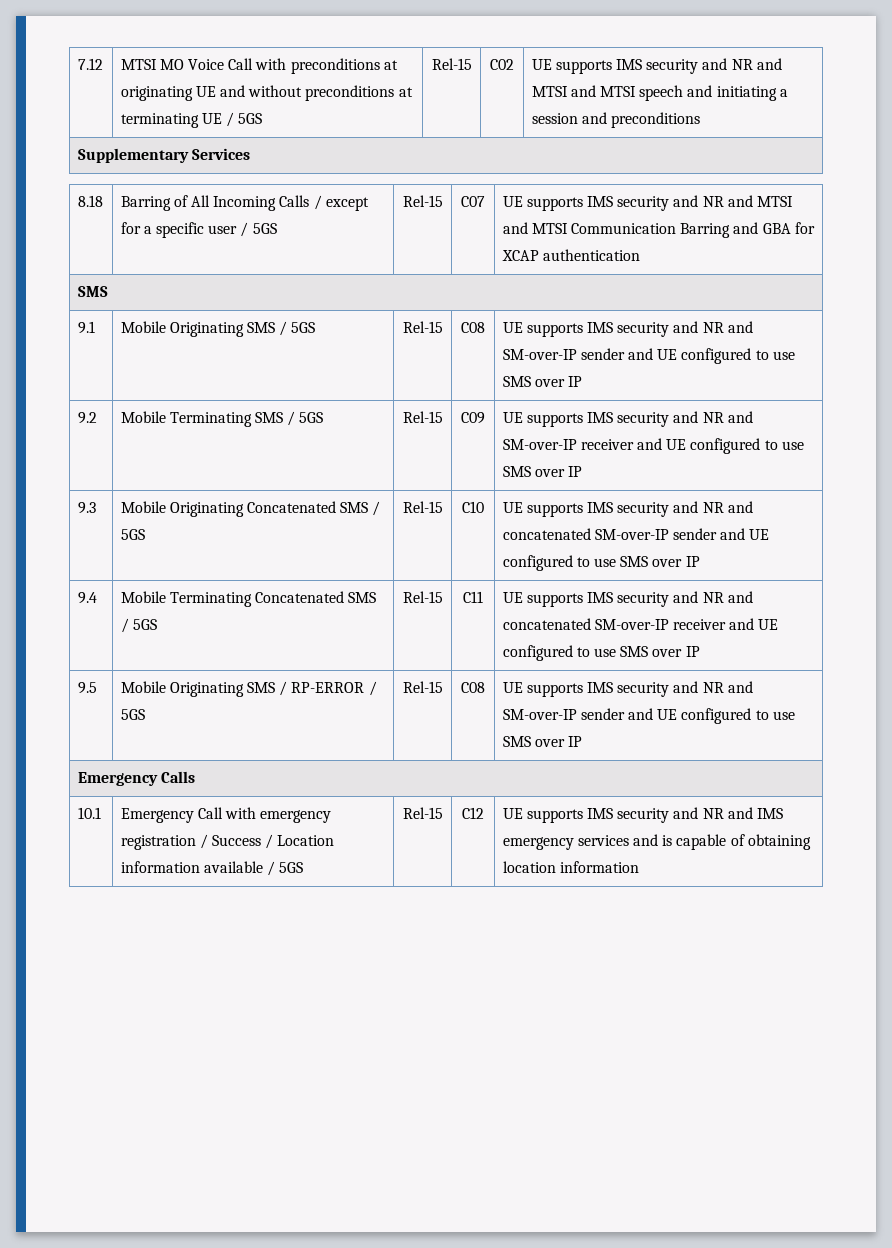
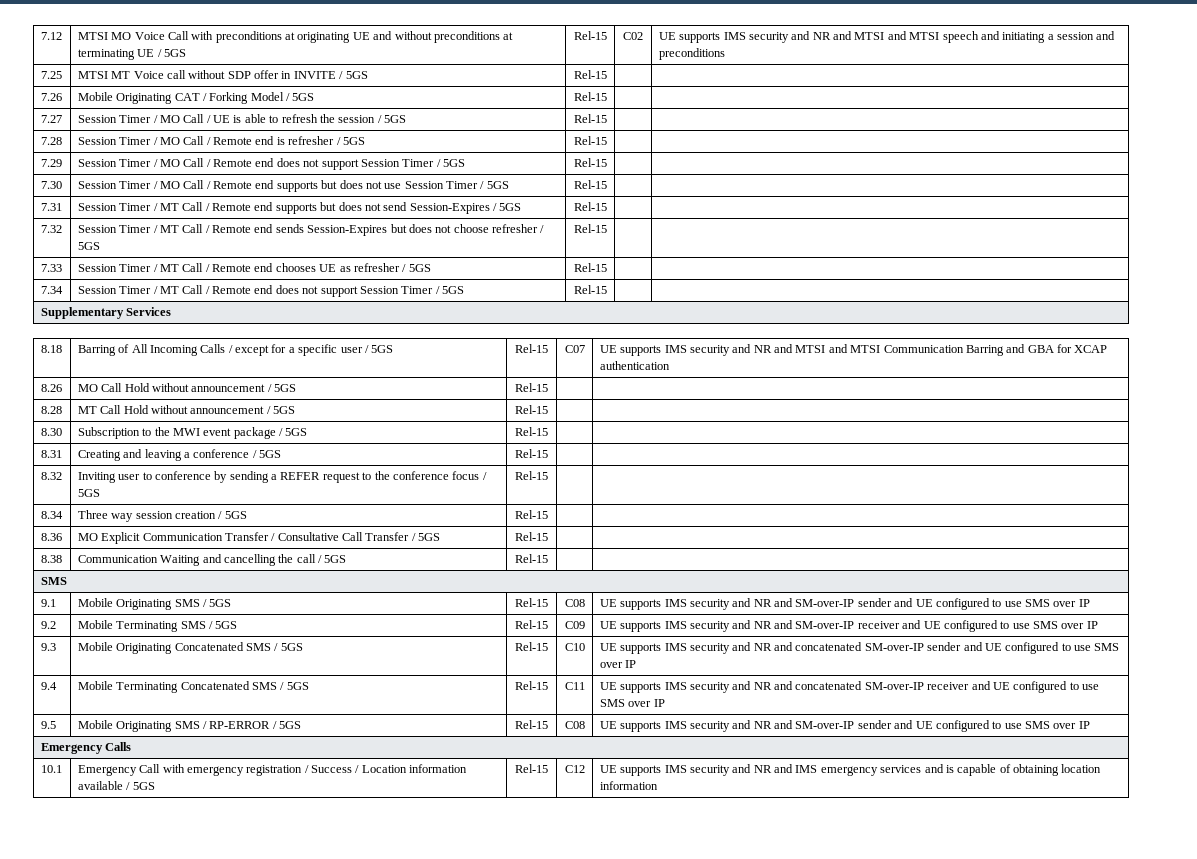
+ 7.25 | MTSI MT Voice call without SDP offer in INVITE / 5GS | Rel-15 | |
+ 7.26 | Mobile Originating CAT / Forking Model / 5GS | Rel-15 | |
+ 7.27 | Session Timer / MO Call / UE is able to refresh the session / 5GS | Rel-15 | |
+ 7.28 | Session Timer / MO Call / Remote end is refresher / 5GS | Rel-15 | |
+ 7.29 | Session Timer / MO Call / Remote end does not support Session Timer / 5GS | Rel-15 | |
+ 7.30 | Session Timer / MO Call / Remote end supports but does not use Session Timer / 5GS | Rel-15 | |
+ 7.31 | Session Timer / MT Call / Remote end supports but does not send Session-Expires / 5GS | Rel-15 | |
+ 7.32 | Session Timer / MT Call / Remote end sends Session-Expires but does not choose refresher / 5GS | Rel-15 | |
+ 7.33 | Session Timer / MT Call / Remote end chooses UE as refresher / 5GS | Rel-15 | |
+ 7.34 | Session Timer / MT Call / Remote end does not support Session Timer / 5GS | Rel-15 | |
+ 8.26 | MO Call Hold without announcement / 5GS | Rel-15 | |
+ 8.28 | MT Call Hold without announcement / 5GS | Rel-15 | |
+ 8.30 | Subscription to the MWI event package / 5GS | Rel-15 | |
+ 8.31 | Creating and leaving a conference / 5GS | Rel-15 | |
+ 8.32 | Inviting user to conference by sending a REFER request to the conference focus / 5GS | Rel-15 | |
+ 8.34 | Three way session creation / 5GS | Rel-15 | |
+ 8.36 | MO Explicit Communication Transfer / Consultative Call Transfer / 5GS | Rel-15 | |
+ 8.38 | Communication Waiting and cancelling the call / 5GS | Rel-15 | |

